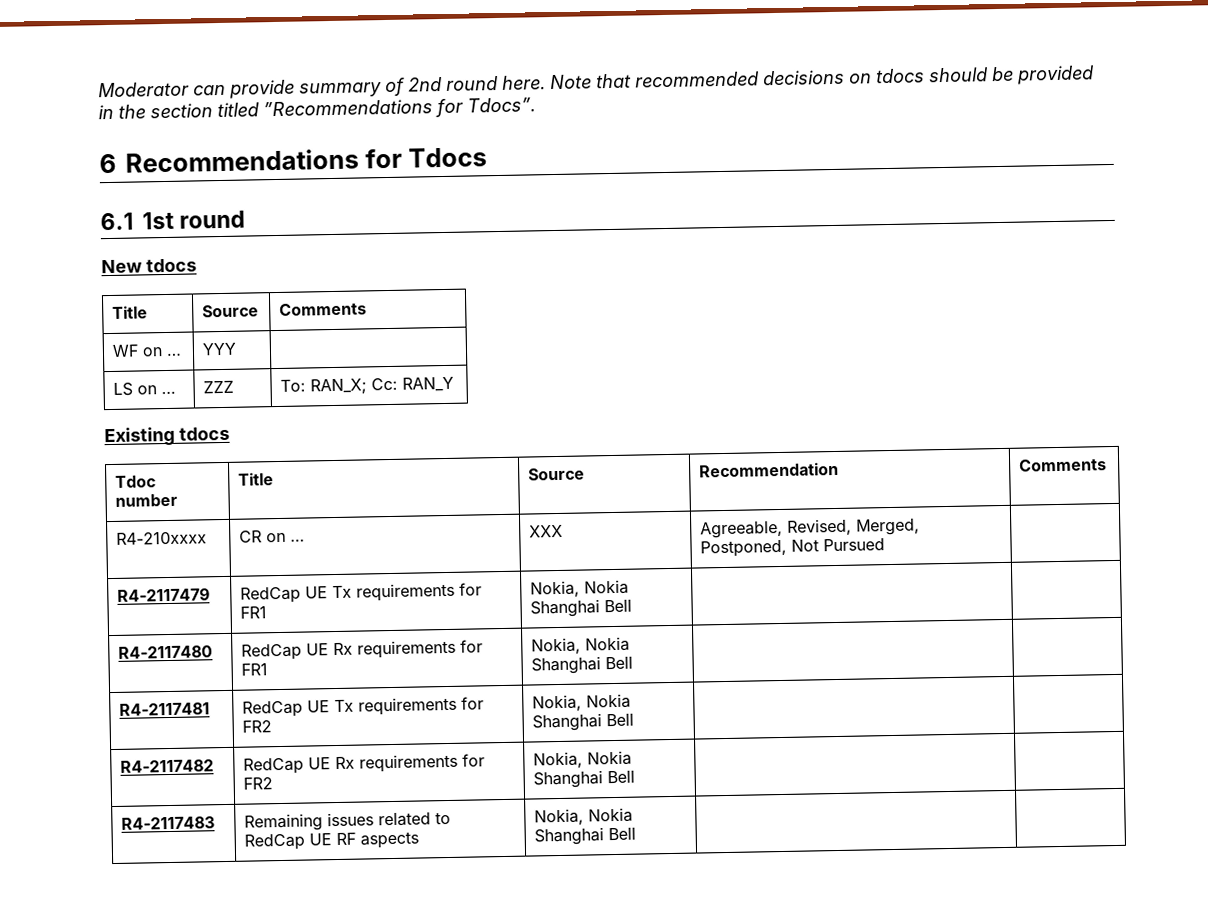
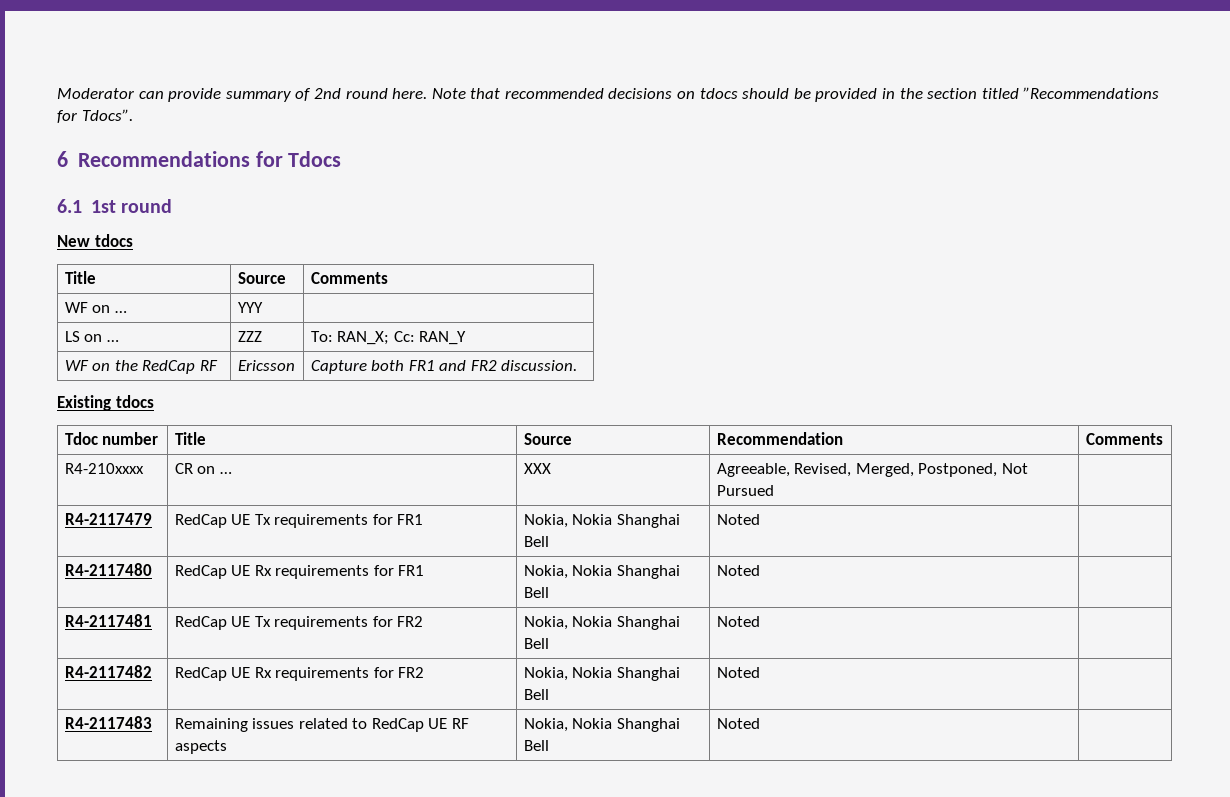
+ WF on the RedCap RF | Ericsson | Capture both FR1 and FR2 discussion.
- R4-2117479 | RedCap UE Tx requirements for FR1 | Nokia, Nokia Shanghai Bell | |
+ R4-2117479 | RedCap UE Tx requirements for FR1 | Nokia, Nokia Shanghai Bell | Noted |
- R4-2117480 | RedCap UE Rx requirements for FR1 | Nokia, Nokia Shanghai Bell | |
+ R4-2117480 | RedCap UE Rx requirements for FR1 | Nokia, Nokia Shanghai Bell | Noted |
- R4-2117481 | RedCap UE Tx requirements for FR2 | Nokia, Nokia Shanghai Bell | |
+ R4-2117481 | RedCap UE Tx requirements for FR2 | Nokia, Nokia Shanghai Bell | Noted |
- R4-2117482 | RedCap UE Rx requirements for FR2 | Nokia, Nokia Shanghai Bell | |
+ R4-2117482 | RedCap UE Rx requirements for FR2 | Nokia, Nokia Shanghai Bell | Noted |
- R4-2117483 | Remaining issues related to RedCap UE RF aspects | Nokia, Nokia Shanghai Bell | |
+ R4-2117483 | Remaining issues related to RedCap UE RF aspects | Nokia, Nokia Shanghai Bell | Noted |

